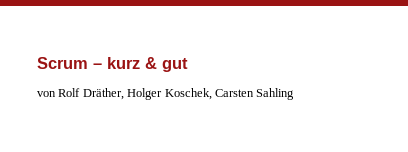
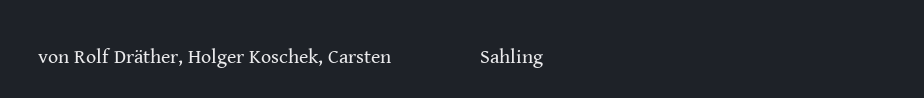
- Scrum – kurz & gut

